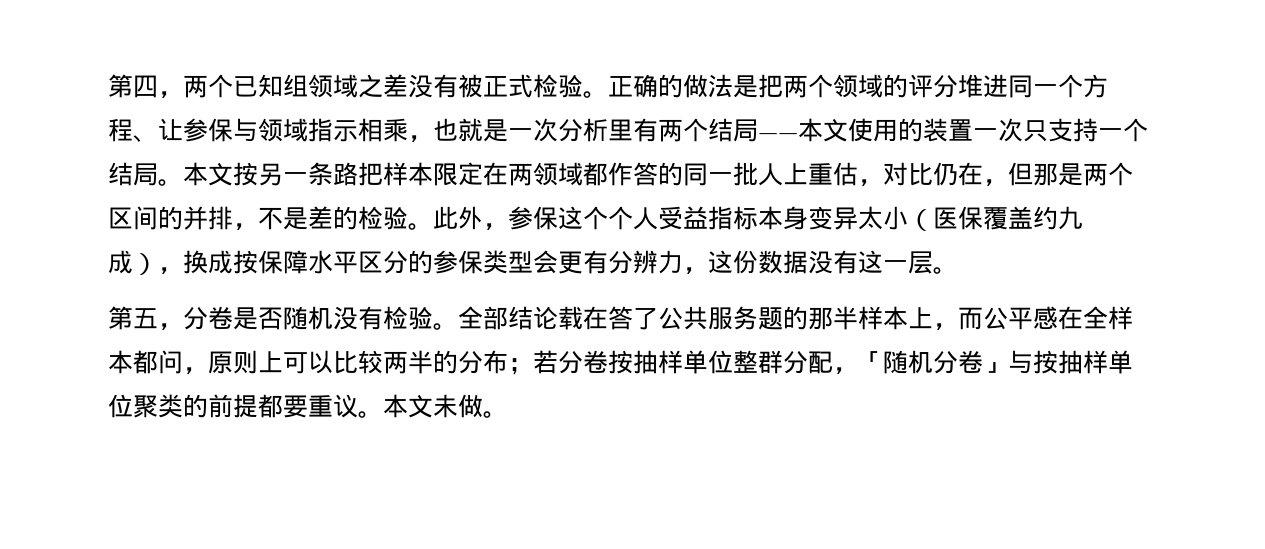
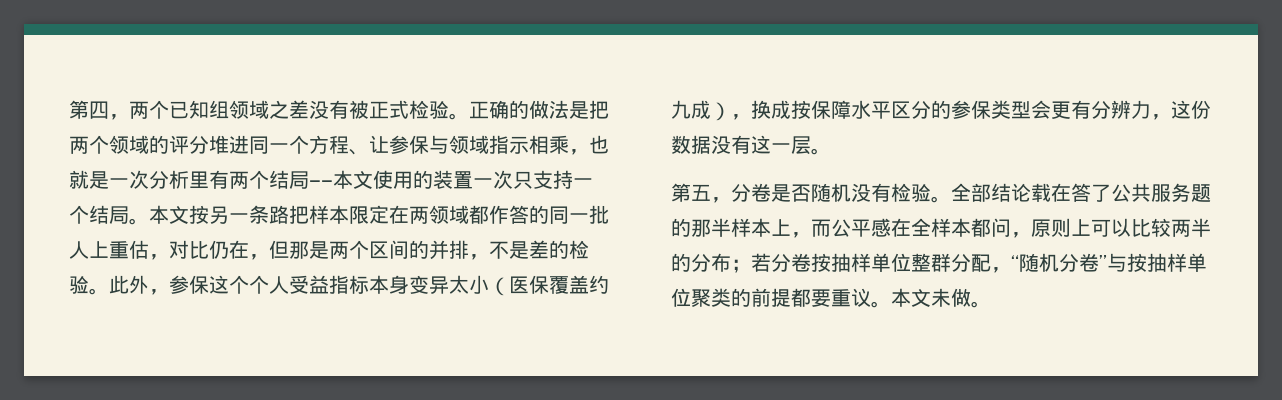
- 全部结论载在答了公共服务题的那半样本上，而公平感在全样本都问，原则上可以比较两半的分布；若分卷按抽样单位整群分配，「随机分卷」与按抽样单位聚类的前提都要重议。
+ 全部结论载在答了公共服务题的那半样本上，而公平感在全样本都问，原则上可以比较两半的分布；若分卷按抽样单位整群分配，“随机分卷”与按抽样单位聚类的前提都要重议。

